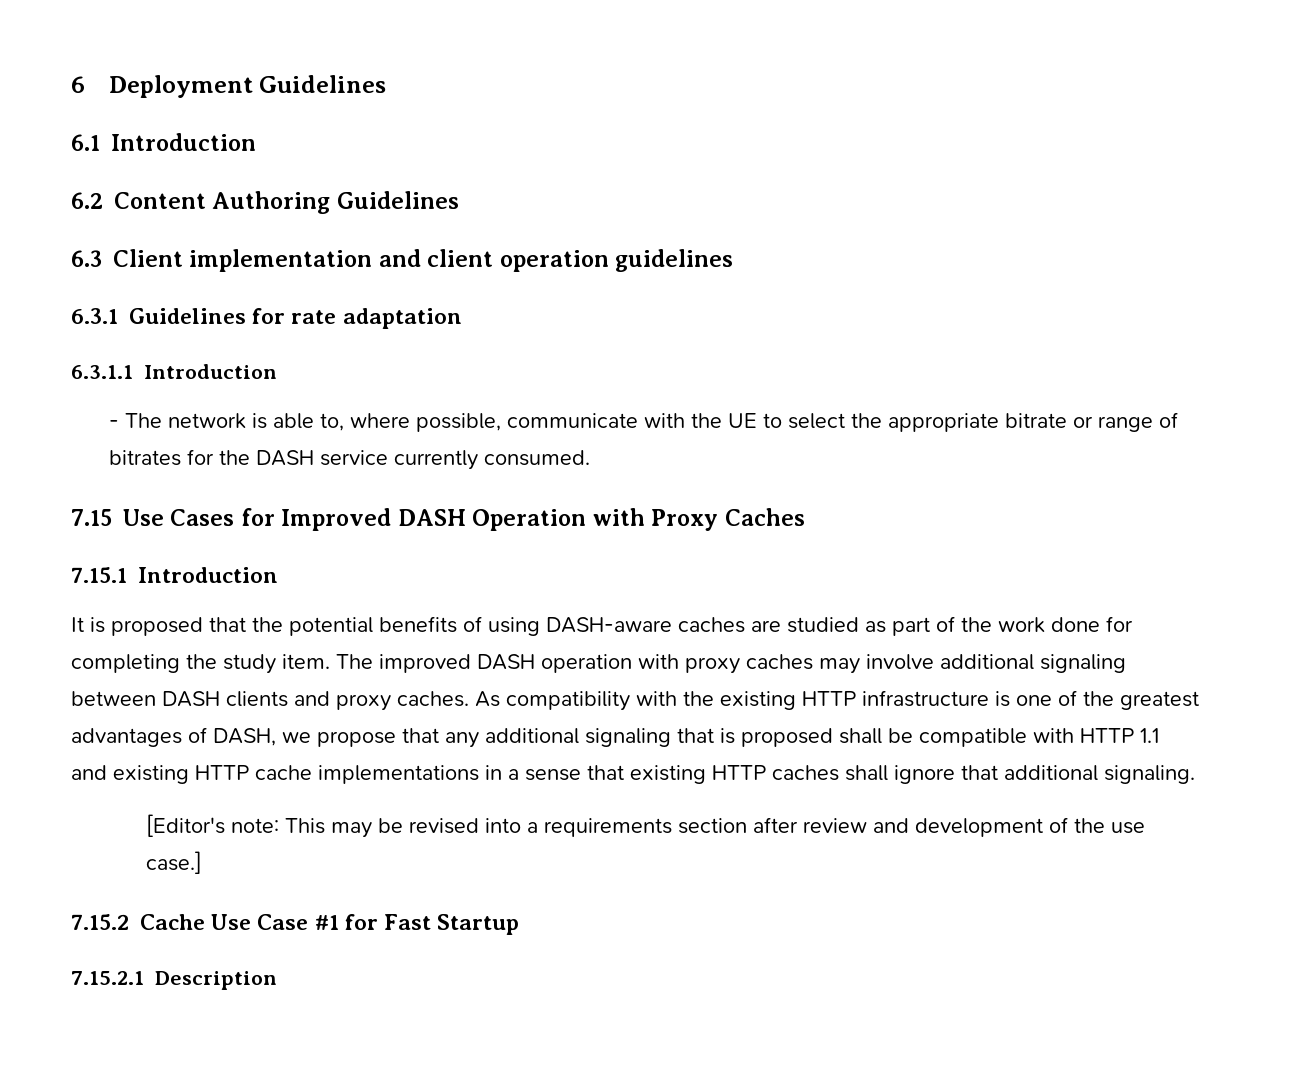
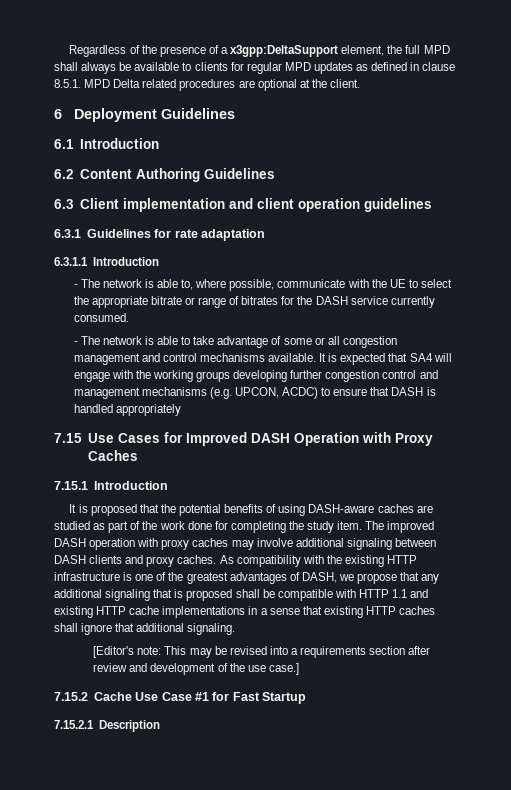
+ Regardless of the presence of a x3gpp:DeltaSupport element, the full MPD shall always be available to clients for regular MPD updates as defined in clause 8.5.1. MPD Delta related procedures are optional at the client.
+ - The network is able to take advantage of some or all congestion management and control mechanisms available. It is expected that SA4 will engage with the working groups developing further congestion control and management mechanisms (e.g. UPCON, ACDC) to ensure that DASH is handled appropriately

